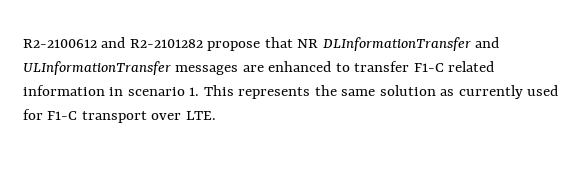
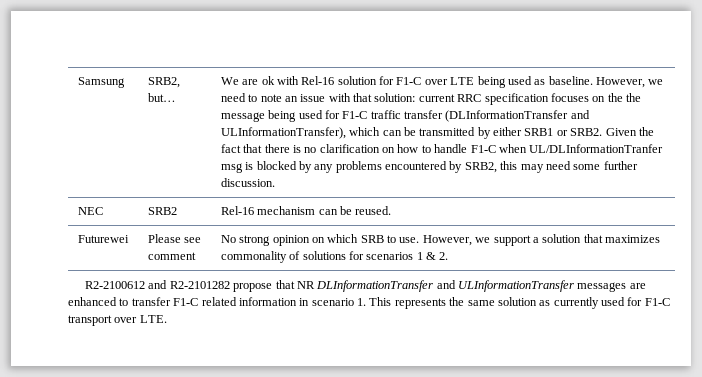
+ Samsung | SRB2, but… | We are ok with Rel-16 solution for F1-C over LTE being used as baseline. However, we need to note an issue with that solution: current RRC specification focuses on the the message being used for F1-C traffic transfer (DLInformationTransfer and ULInformationTransfer), which can be transmitted by either SRB1 or SRB2. Given the fact that there is no clarification on how to handle F1-C when UL/DLInformationTranfer msg is blocked by any problems encountered by SRB2, this may need some further discussion.
+ NEC | SRB2 | Rel-16 mechanism can be reused.
+ Futurewei | Please see comment | No strong opinion on which SRB to use. However, we support a solution that maximizes commonality of solutions for scenarios 1 & 2.

